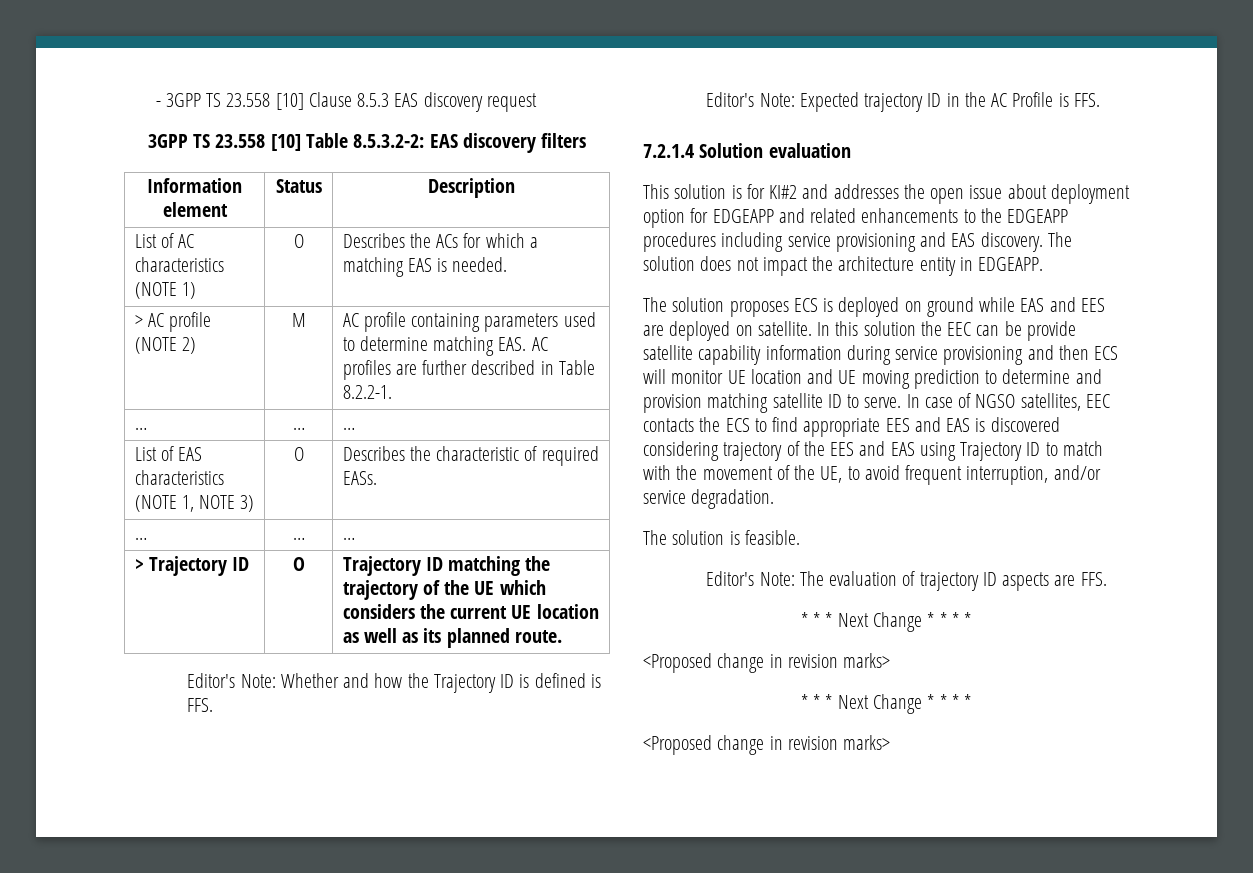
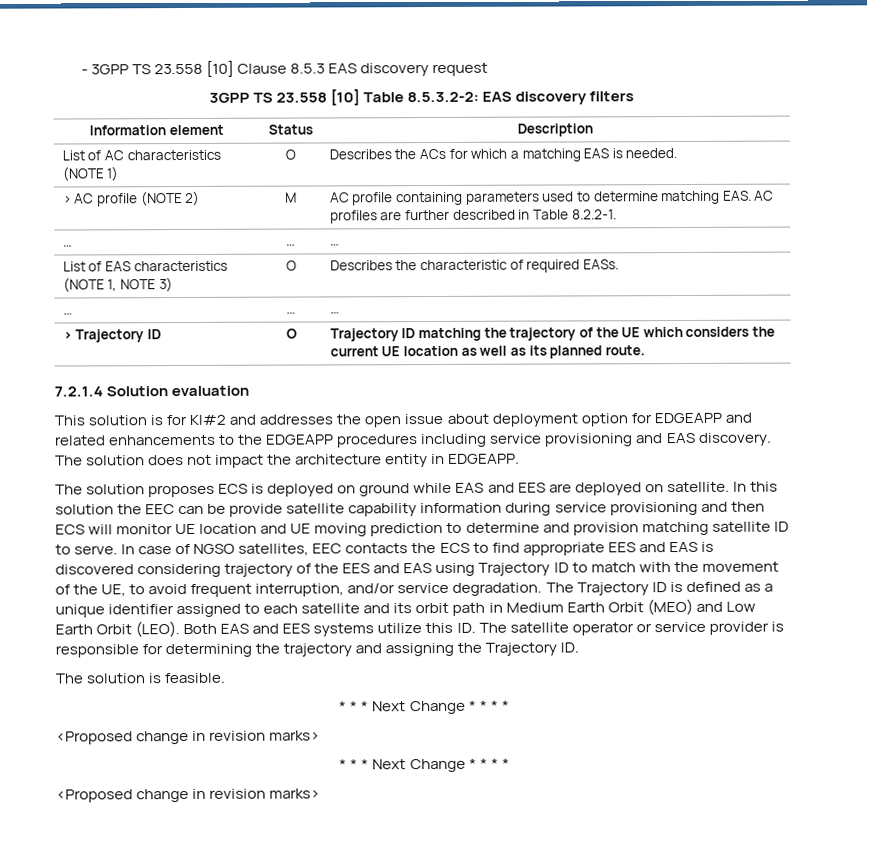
- Editor's Note: Whether and how the Trajectory ID is defined is FFS.
- Editor's Note: Expected trajectory ID in the AC Profile is FFS.
- In case of NGSO satellites, EEC contacts the ECS to find appropriate EES and EAS is discovered considering trajectory of the EES and EAS using Trajectory ID to match with the movement of the UE, to avoid frequent interruption, and/or service degradation.
+ In case of NGSO satellites, EEC contacts the ECS to find appropriate EES and EAS is discovered considering trajectory of the EES and EAS using Trajectory ID to match with the movement of the UE, to avoid frequent interruption, and/or service degradation. The Trajectory ID is defined as a unique identifier assigned to each satellite and its orbit path in Medium Earth Orbit (MEO) and Low Earth Orbit (LEO). Both EAS and EES systems utilize this ID. The satellite operator or service provider is responsible for determining the trajectory and assigning the Trajectory ID.
  The solution is feasible.
- Editor's Note: The evaluation of trajectory ID aspects are FFS.

